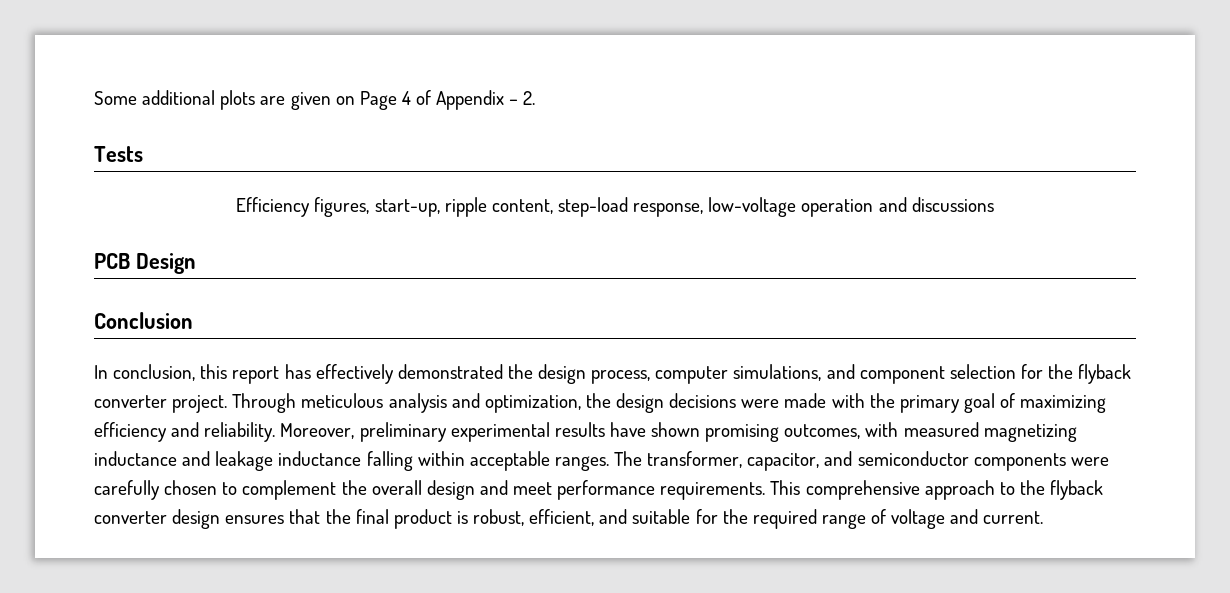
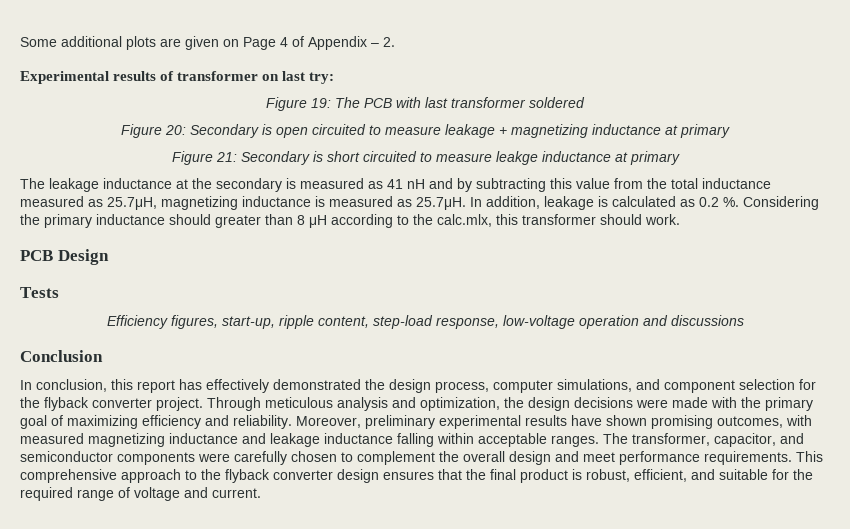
+ Experimental results of transformer on last try:
+ Figure 19: The PCB with last transformer soldered
+ Figure 20: Secondary is open circuited to measure leakage + magnetizing inductance at primary
+ Figure 21: Secondary is short circuited to measure leakge inductance at primary
+ The leakage inductance at the secondary is measured as 41 nH and by subtracting this value from the total inductance measured as 25.7μH, magnetizing inductance is measured as 25.7μH. In addition, leakage is calculated as 0.2 %. Considering the primary inductance should greater than 8 μH according to the calc.mlx, this transformer should work.
+ PCB Design
- PCB Design

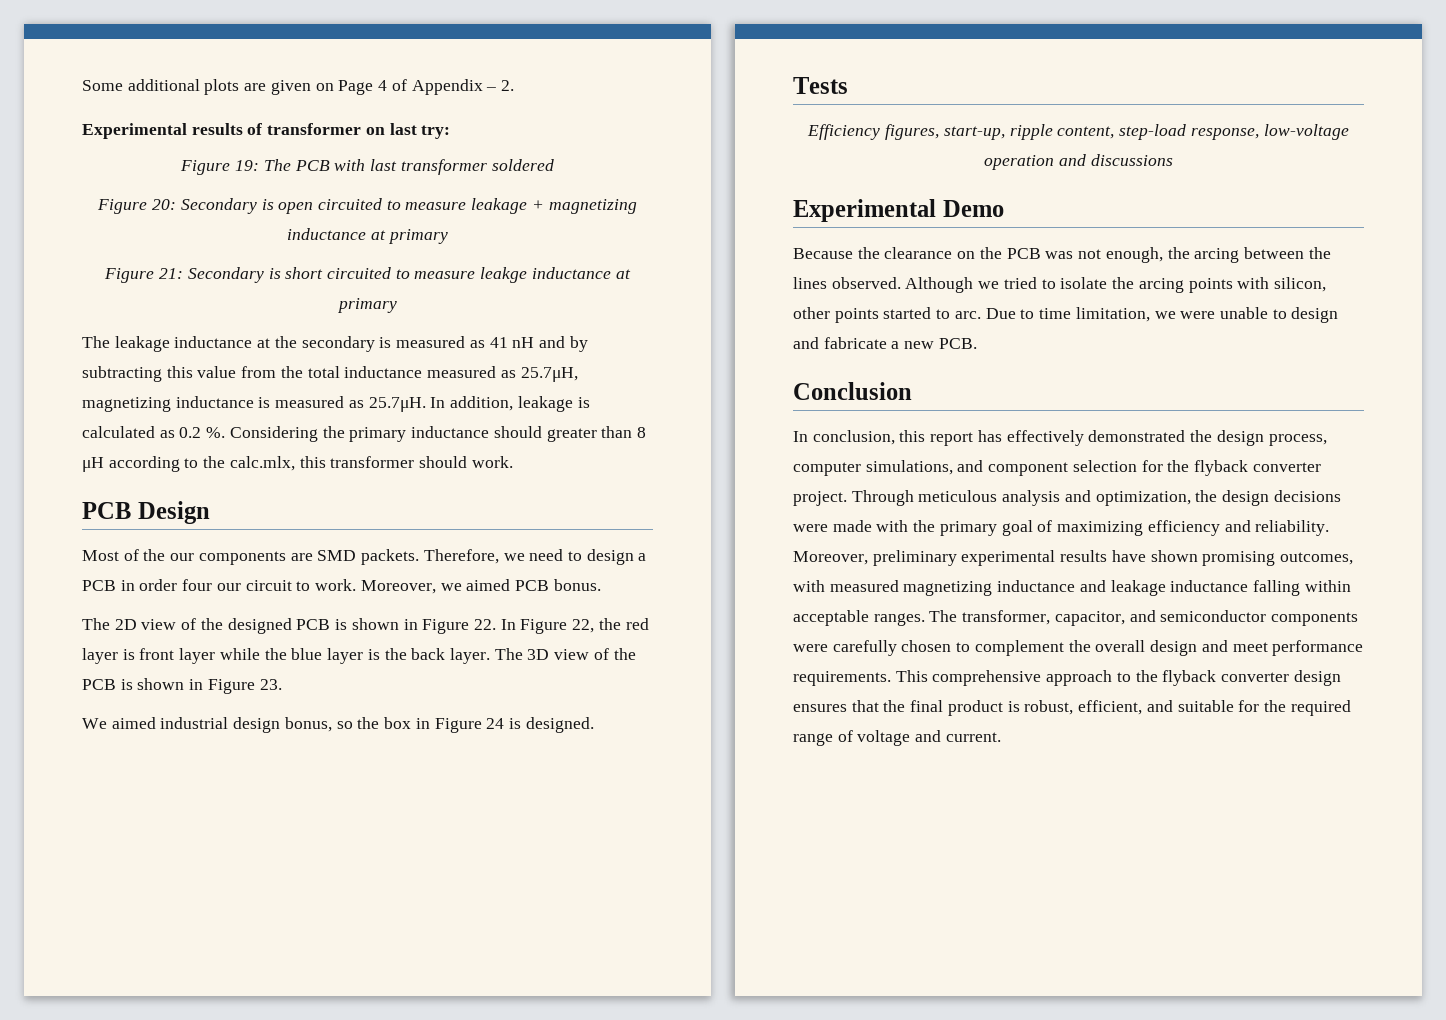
+ Most of the our components are SMD packets. Therefore, we need to design a PCB in order four our circuit to work. Moreover, we aimed PCB bonus.
+ The 2D view of the designed PCB is shown in Figure 22. In Figure 22, the red layer is front layer while the blue layer is the back layer. The 3D view of the PCB is shown in Figure 23.
+ We aimed industrial design bonus, so the box in Figure 24 is designed.
+ Experimental Demo
+ Because the clearance on the PCB was not enough, the arcing between the lines observed. Although we tried to isolate the arcing points with silicon, other points started to arc. Due to time limitation, we were unable to design and fabricate a new PCB.

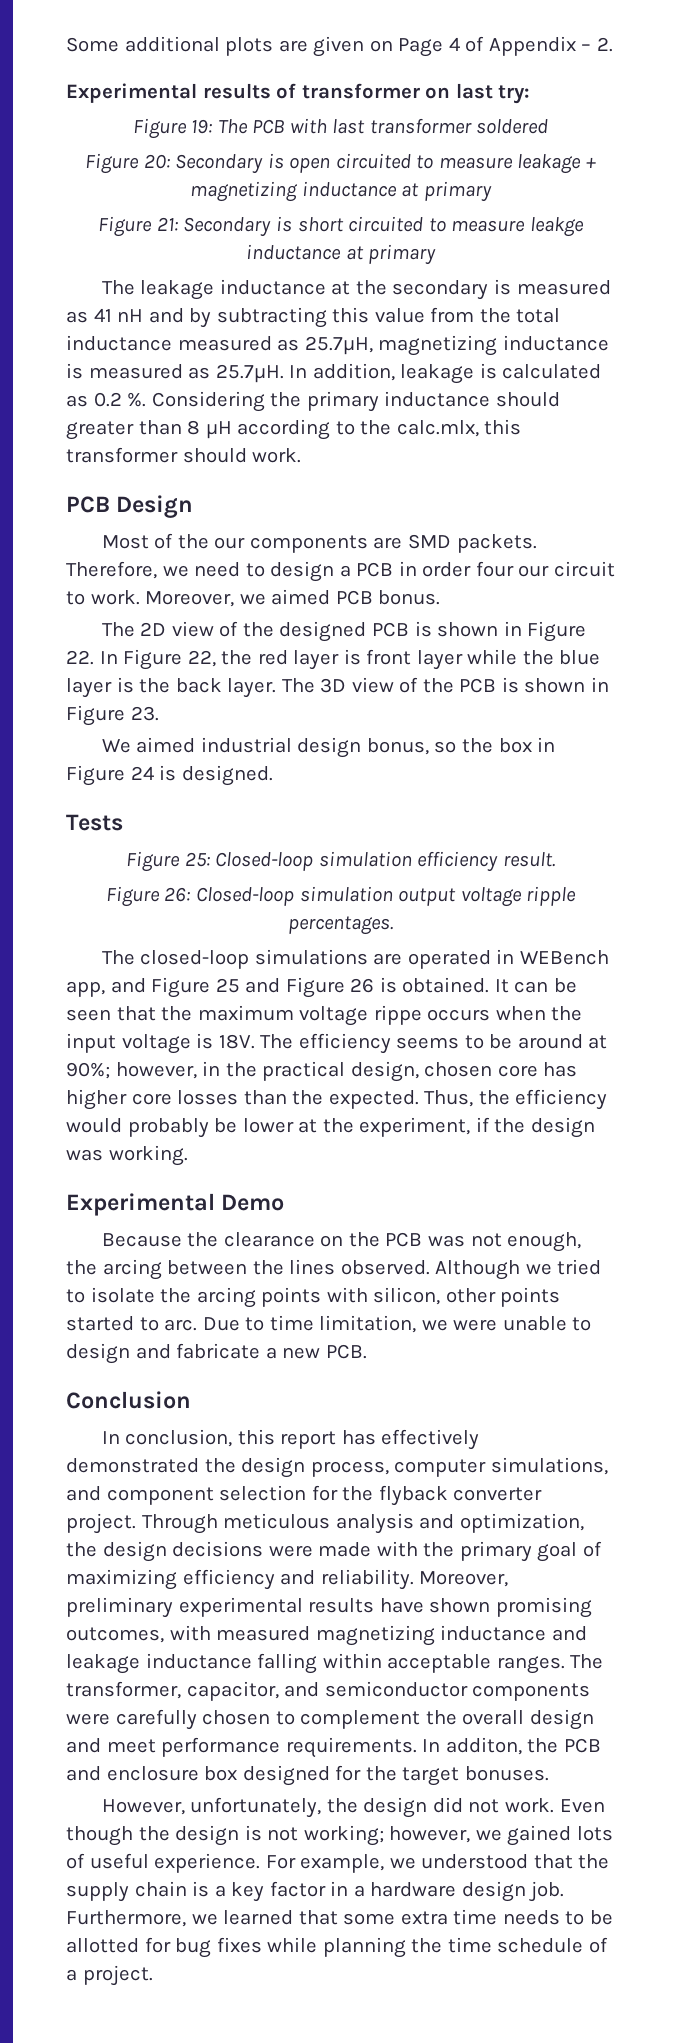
- Efficiency figures, start-up, ripple content, step-load response, low-voltage operation and discussions
+ Figure 25: Closed-loop simulation efficiency result.
+ Figure 26: Closed-loop simulation output voltage ripple percentages.
+ The closed-loop simulations are operated in WEBench app, and Figure 25 and Figure 26 is obtained. It can be seen that the maximum voltage rippe occurs when the input voltage is 18V. The efficiency seems to be around at 90%; however, in the practical design, chosen core has higher core losses than the expected. Thus, the efficiency would probably be lower at the experiment, if the design was working.
- This comprehensive approach to the flyback converter design ensures that the final product is robust, efficient, and suitable for the required range of voltage and current.
+ In additon, the PCB and enclosure box designed for the target bonuses.
+ However, unfortunately, the design did not work. Even though the design is not working; however, we gained lots of useful experience. For example, we understood that the supply chain is a key factor in a hardware design job. Furthermore, we learned that some extra time needs to be allotted for bug fixes while planning the time schedule of a project.

